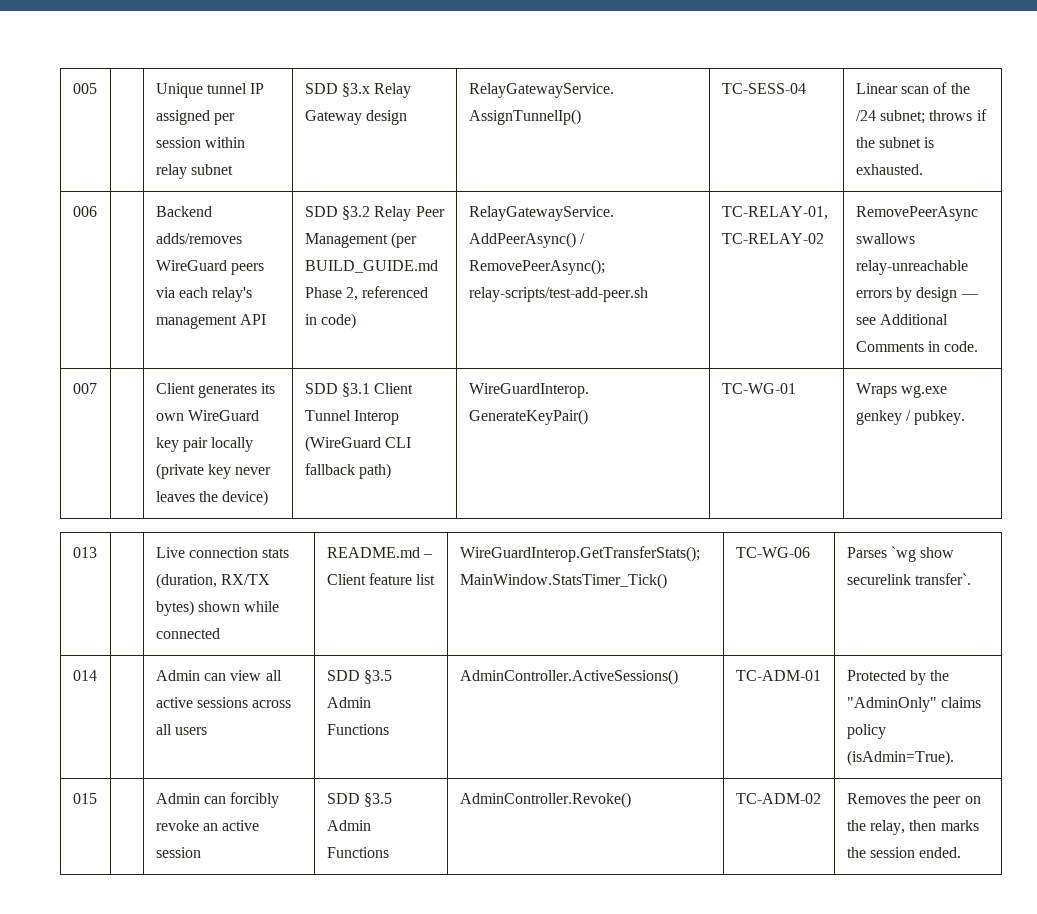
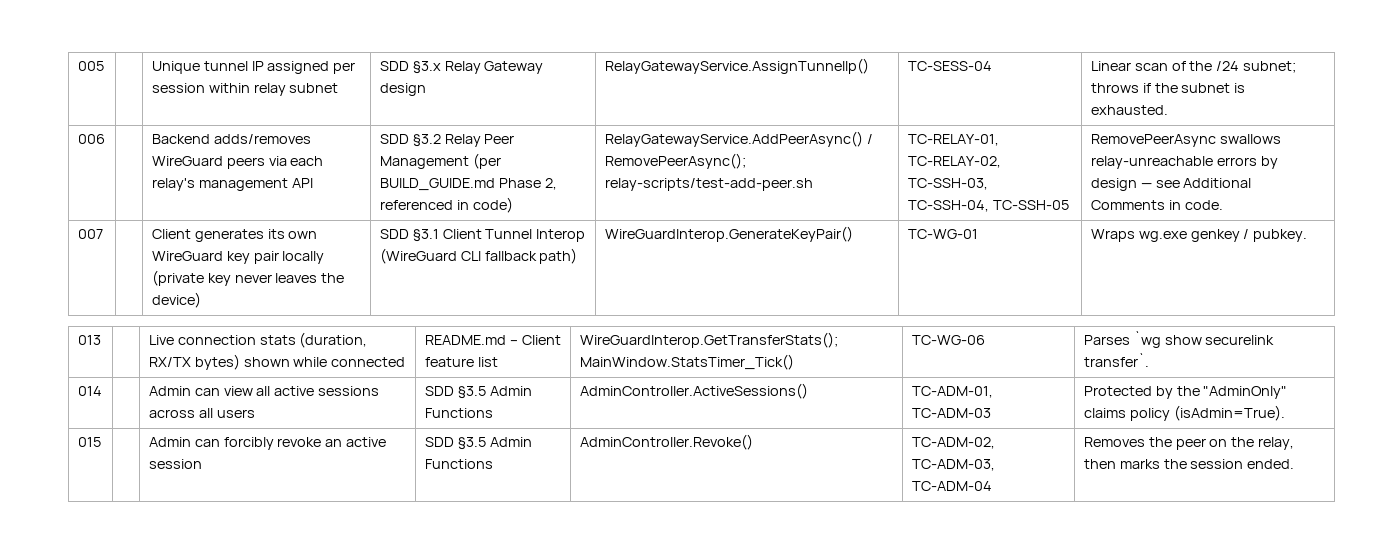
- TC-RELAY-01, TC-RELAY-02
+ TC-RELAY-01, TC-RELAY-02, TC-SSH-03, TC-SSH-04, TC-SSH-05
- 014 | | Admin can view all active sessions across all users | SDD §3.5 Admin Functions | AdminController.ActiveSessions() | TC-ADM-01 | Protected by the "AdminOnly" claims policy (isAdmin=True).
+ 014 | | Admin can view all active sessions across all users | SDD §3.5 Admin Functions | AdminController.ActiveSessions() | TC-ADM-01, TC-ADM-03 | Protected by the "AdminOnly" claims policy (isAdmin=True).
- 015 | | Admin can forcibly revoke an active session | SDD §3.5 Admin Functions | AdminController.Revoke() | TC-ADM-02 | Removes the peer on the relay, then marks the session ended.
+ 015 | | Admin can forcibly revoke an active session | SDD §3.5 Admin Functions | AdminController.Revoke() | TC-ADM-02, TC-ADM-03, TC-ADM-04 | Removes the peer on the relay, then marks the session ended.

